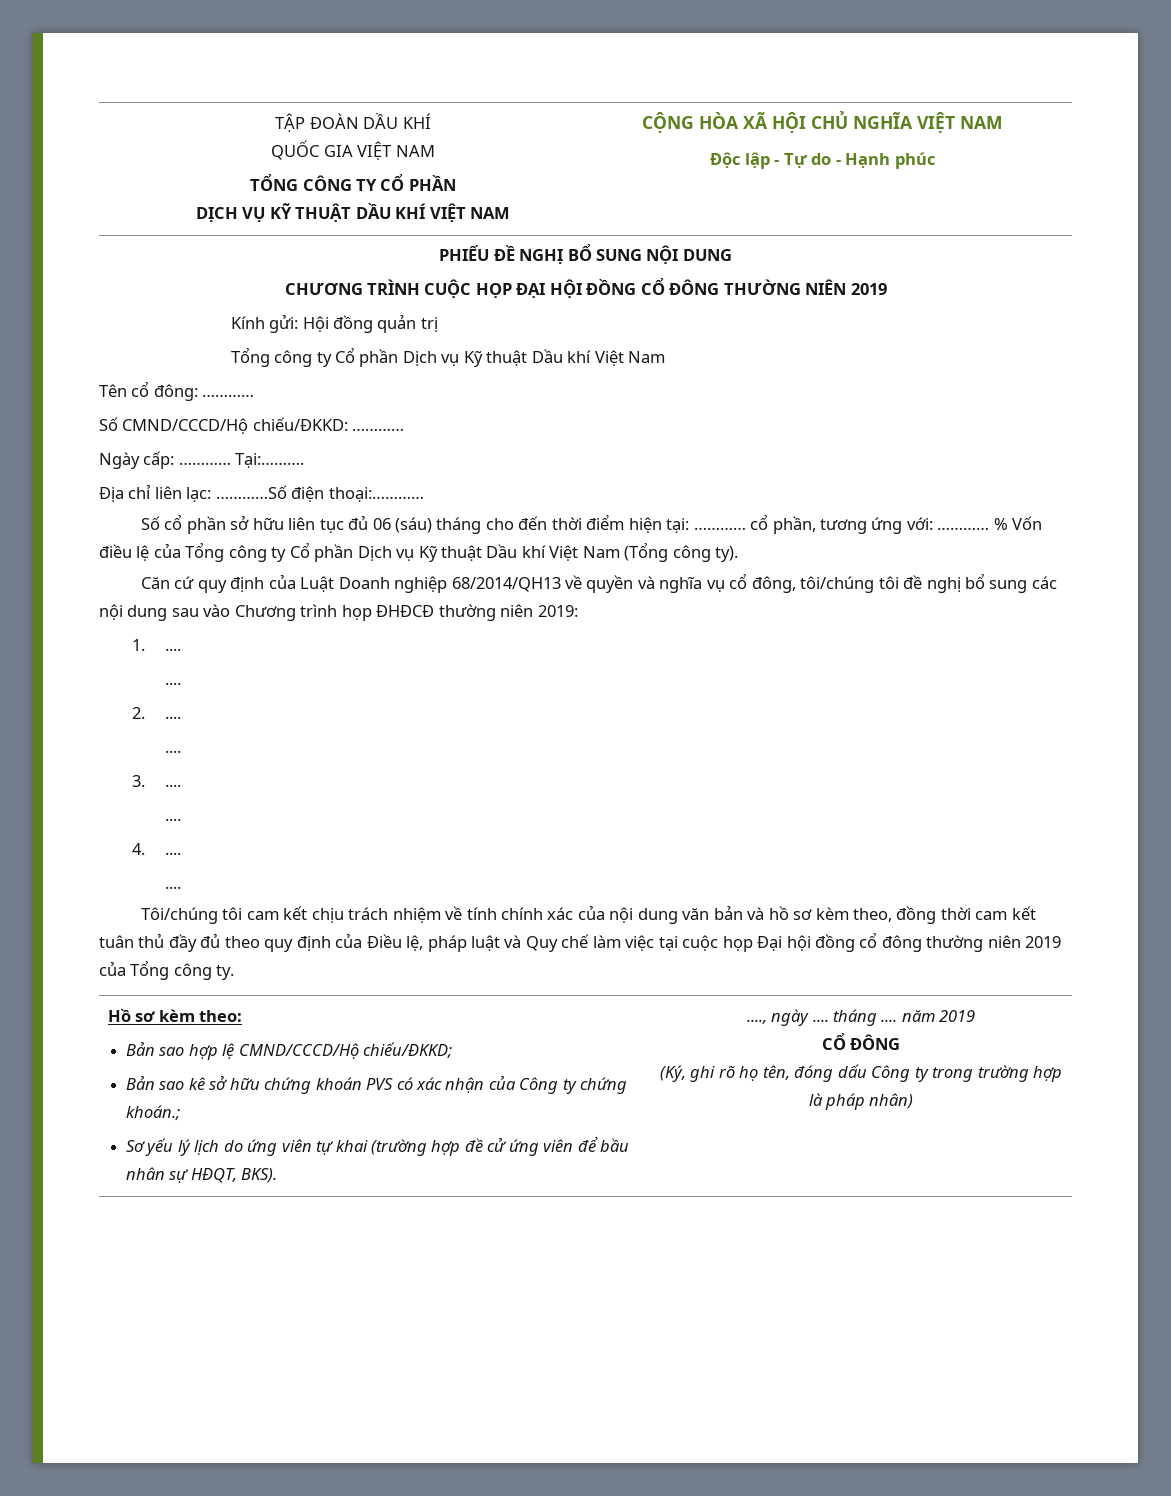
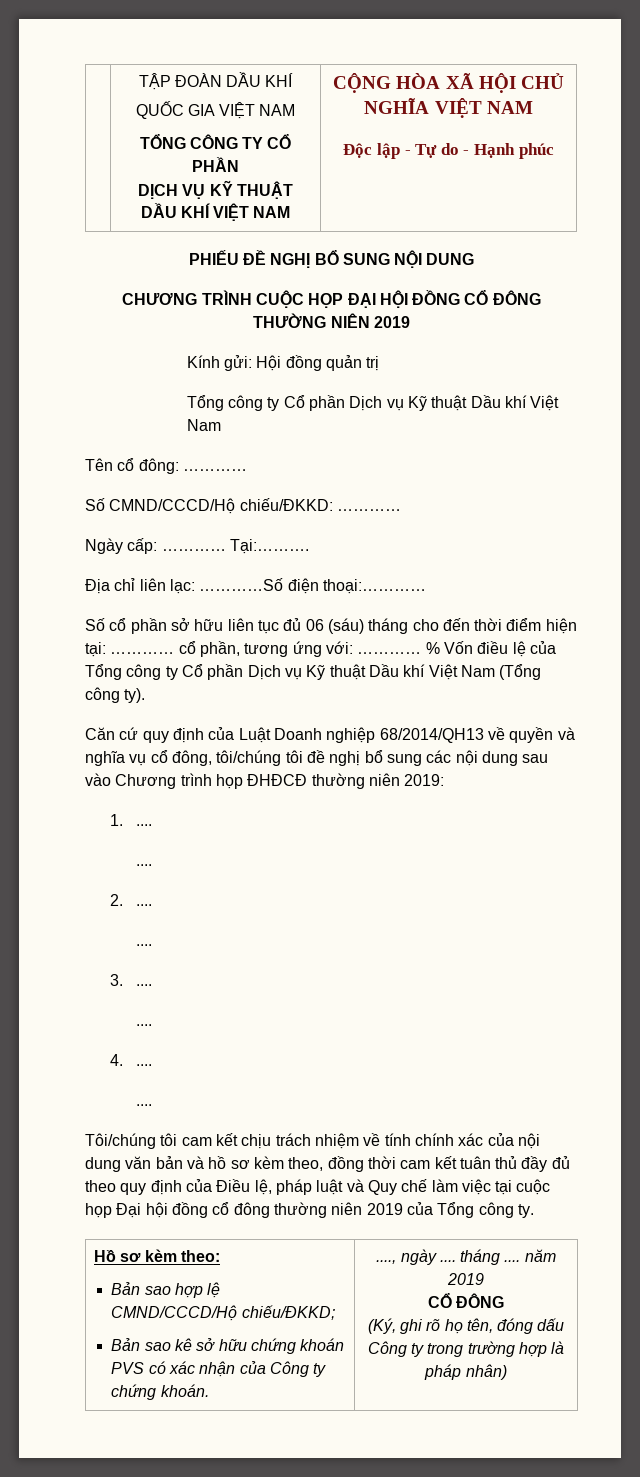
- Bản sao kê sở hữu chứng khoán PVS có xác nhận của Công ty chứng khoán.;
- Sơ yếu lý lịch do ứng viên tự khai (trường hợp đề cử ứng viên để bầu nhân sự HĐQT, BKS).
+ Bản sao kê sở hữu chứng khoán PVS có xác nhận của Công ty chứng khoán.

